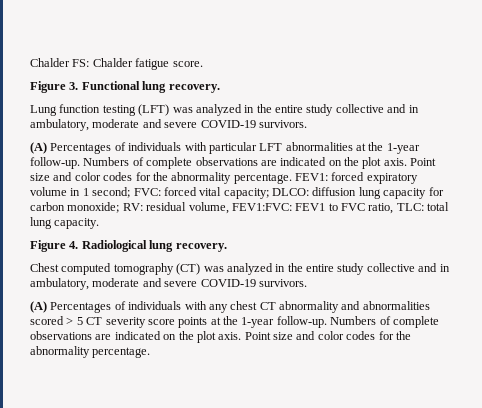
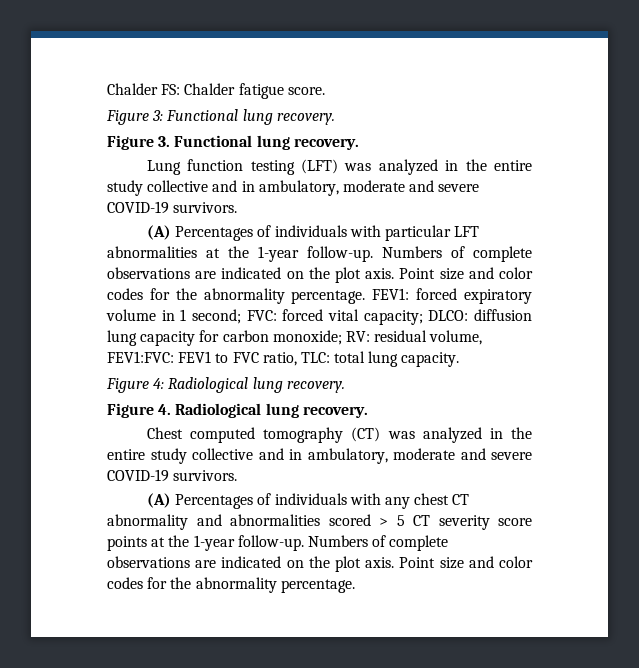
+ Figure 3: Functional lung recovery.
+ Figure 4: Radiological lung recovery.

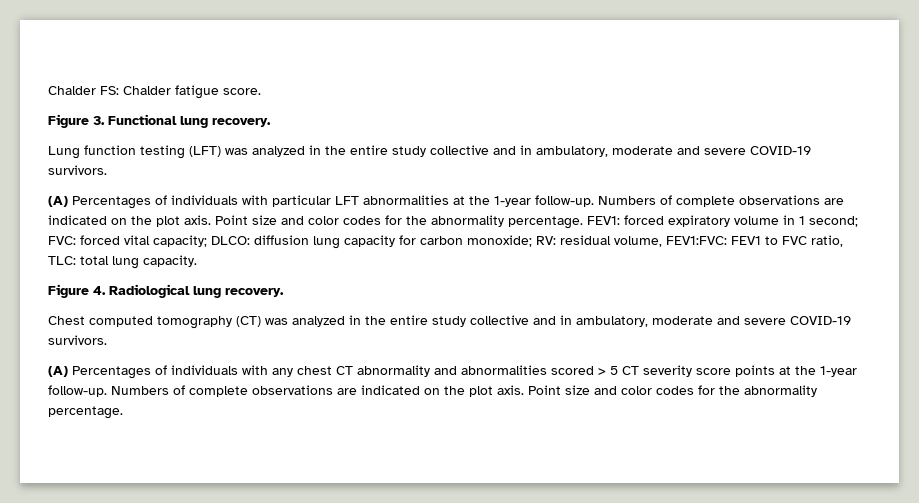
- Figure 3: Functional lung recovery.
- Figure 4: Radiological lung recovery.

